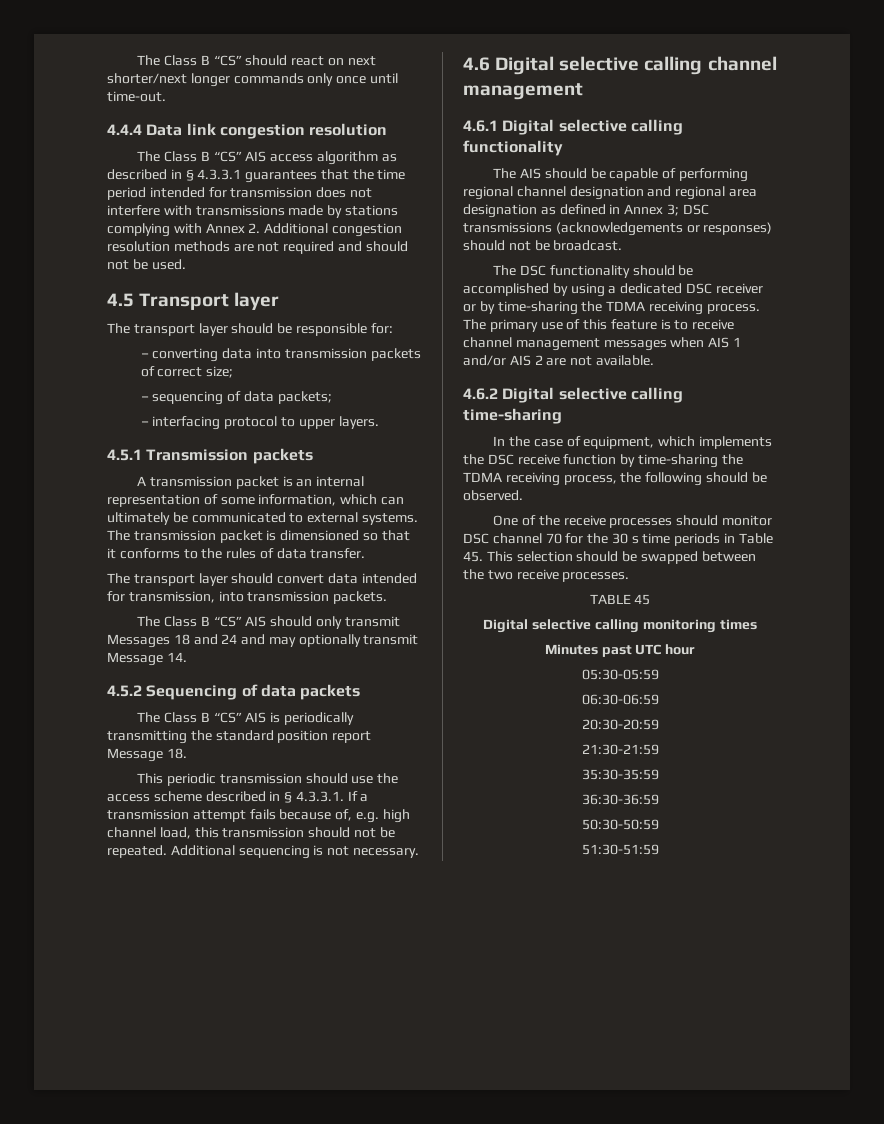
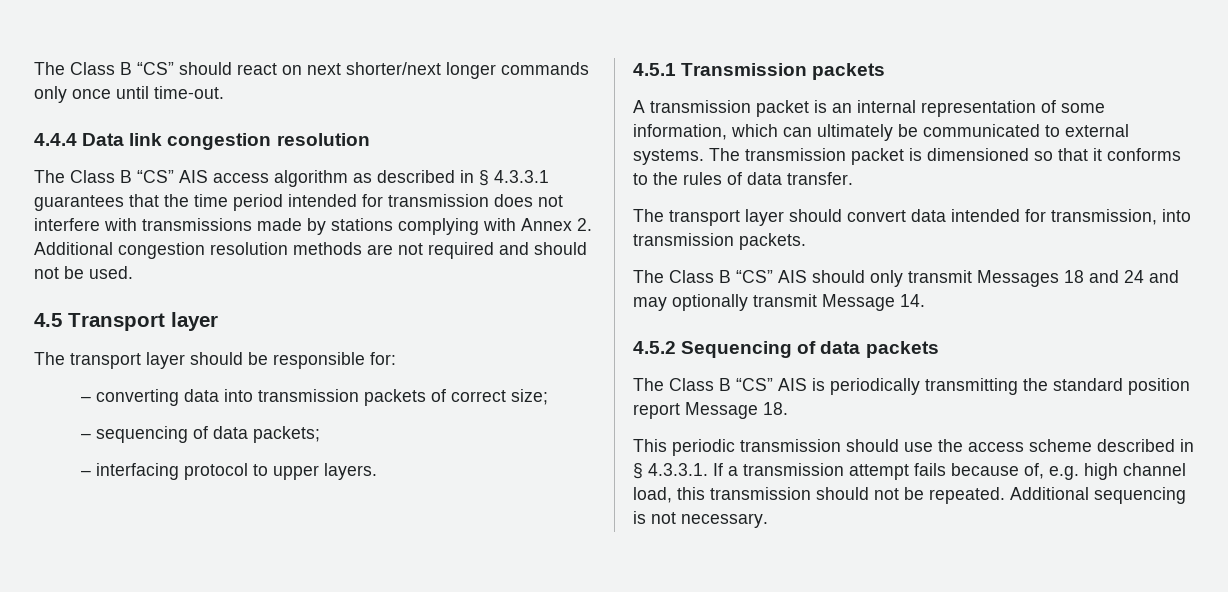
- 4.6 Digital selective calling channel management
- 4.6.1 Digital selective calling functionality
- The AIS should be capable of performing regional channel designation and regional area designation as defined in Annex 3; DSC transmissions (acknowledgements or responses) should not be broadcast.
- The DSC functionality should be accomplished by using a dedicated DSC receiver or by time-sharing the TDMA receiving process. The primary use of this feature is to receive channel management messages when AIS 1 and/or AIS 2 are not available.
- 4.6.2 Digital selective calling time-sharing
- In the case of equipment, which implements the DSC receive function by time-sharing the TDMA receiving process, the following should be observed.
- One of the receive processes should monitor DSC channel 70 for the 30 s time periods in Table 45. This selection should be swapped between the two receive processes.
- TABLE 45
- Digital selective calling monitoring times
- Minutes past UTC hour
- 05:30-05:59
- 06:30-06:59
- 20:30-20:59
- 21:30-21:59
- 35:30-35:59
- 36:30-36:59
- 50:30-50:59
- 51:30-51:59

